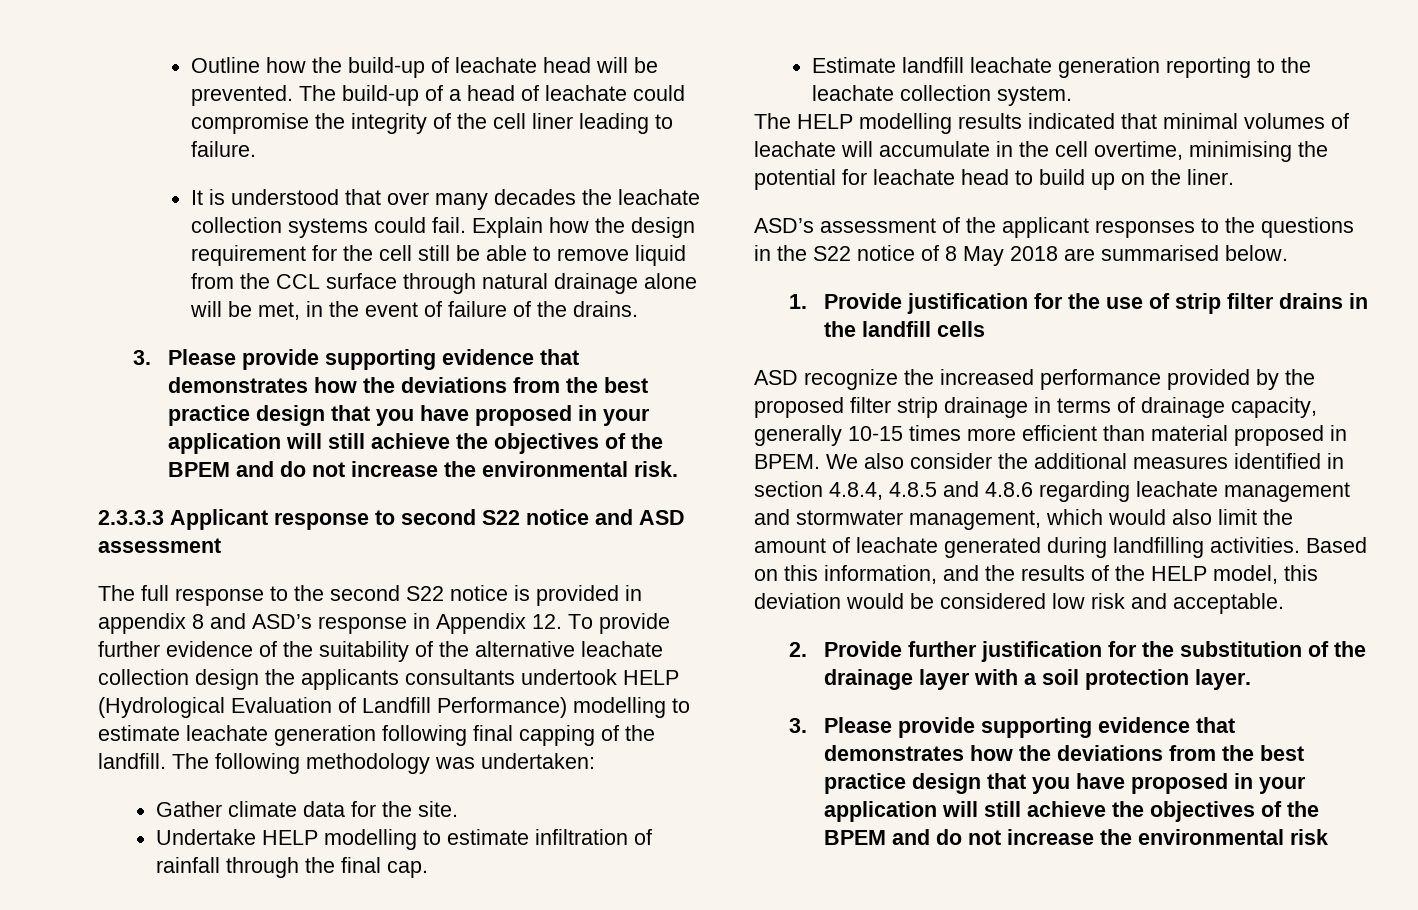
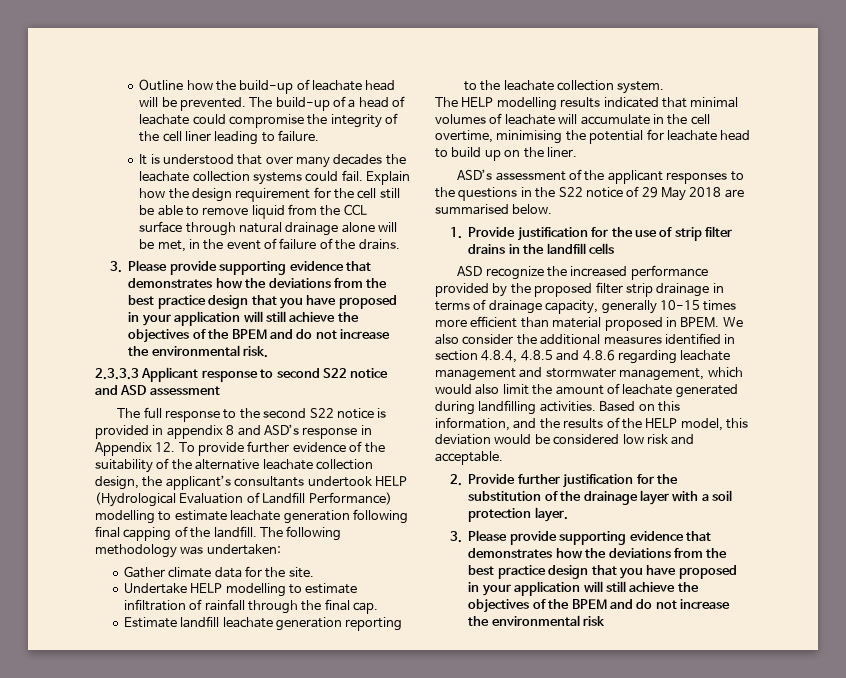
- The full response to the second S22 notice is provided in appendix 8 and ASD’s response in Appendix 12. To provide further evidence of the suitability of the alternative leachate collection design the applicants consultants undertook HELP (Hydrological Evaluation of Landfill Performance) modelling to estimate leachate generation following final capping of the landfill.
+ The full response to the second S22 notice is provided in appendix 8 and ASD’s response in Appendix 12. To provide further evidence of the suitability of the alternative leachate collection design, the applicant’s consultants undertook HELP (Hydrological Evaluation of Landfill Performance) modelling to estimate leachate generation following final capping of the landfill.
- ASD’s assessment of the applicant responses to the questions in the S22 notice of 8 May 2018 are summarised below.
+ ASD’s assessment of the applicant responses to the questions in the S22 notice of 29 May 2018 are summarised below.

